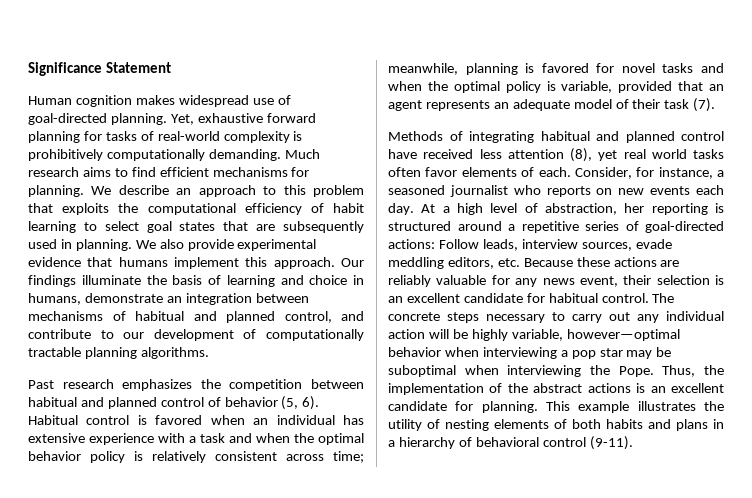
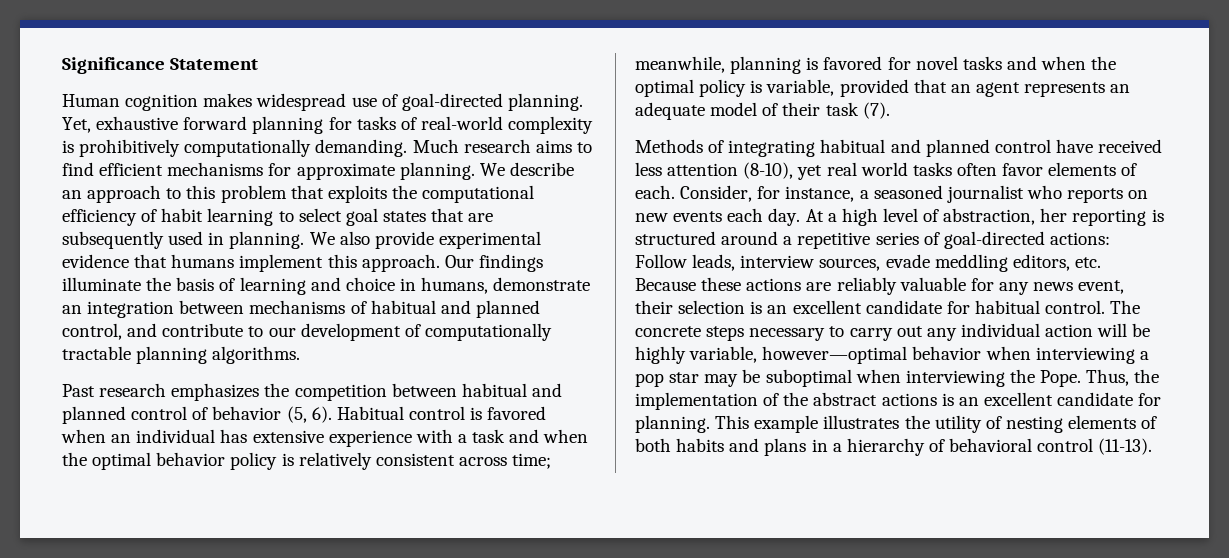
- Much research aims to find efficient mechanisms for planning.
+ Much research aims to find efficient mechanisms for approximate planning.
- Methods of integrating habitual and planned control have received less attention (8), yet real world tasks often favor elements of each.
+ Methods of integrating habitual and planned control have received less attention (8-10), yet real world tasks often favor elements of each.
- This example illustrates the utility of nesting elements of both habits and plans in a hierarchy of behavioral control (9-11).
+ This example illustrates the utility of nesting elements of both habits and plans in a hierarchy of behavioral control (11-13).

